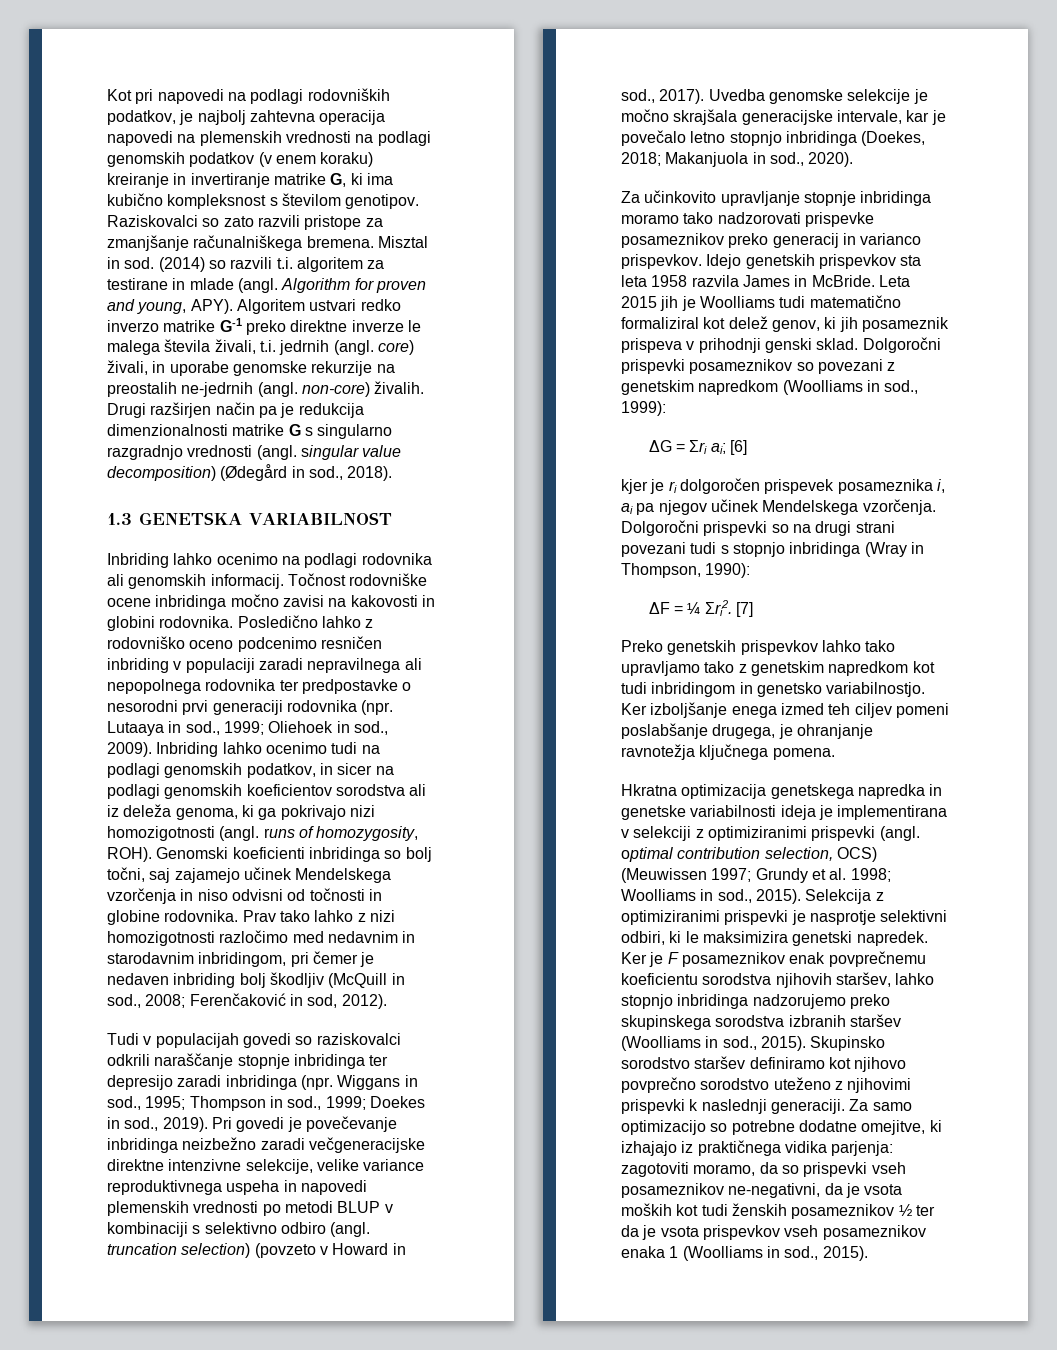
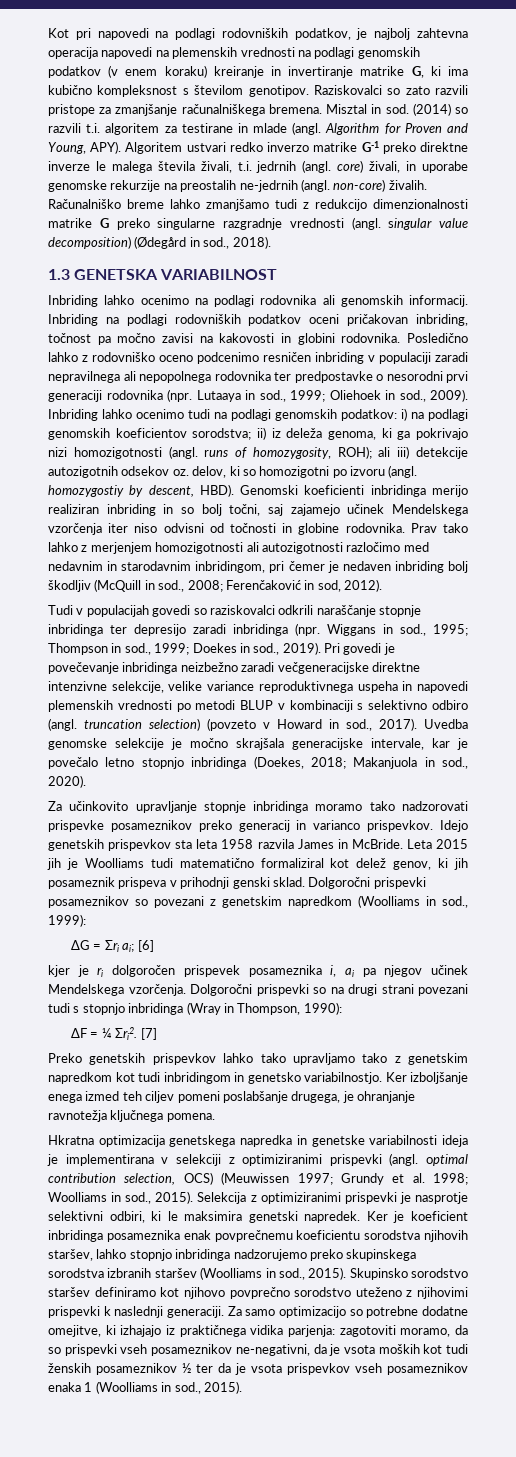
- Algorithm for proven and young, APY).
+ Algorithm for Proven and Young, APY).
- Drugi razširjen način pa je redukcija dimenzionalnosti matrike G s singularno razgradnjo vrednosti (angl. singular value decomposition) (Ødegård in sod., 2018).
+ Računalniško breme lahko zmanjšamo tudi z redukcijo dimenzionalnosti matrike G preko singularne razgradnje vrednosti (angl. singular value decomposition) (Ødegård in sod., 2018).
- Točnost rodovniške ocene inbridinga močno zavisi na kakovosti in globini rodovnika.
+ Inbriding na podlagi rodovniških podatkov oceni pričakovan inbriding, točnost pa močno zavisi na kakovosti in globini rodovnika.
- Inbriding lahko ocenimo tudi na podlagi genomskih podatkov, in sicer na podlagi genomskih koeficientov sorodstva ali iz deleža genoma, ki ga pokrivajo nizi homozigotnosti (angl. runs of homozygosity, ROH). Genomski koeficienti inbridinga so bolj točni, saj zajamejo učinek Mendelskega vzorčenja in niso odvisni od točnosti in globine rodovnika.
+ Inbriding lahko ocenimo tudi na podlagi genomskih podatkov: i) na podlagi genomskih koeficientov sorodstva; ii) iz deleža genoma, ki ga pokrivajo nizi homozigotnosti (angl. runs of homozygosity, ROH); ali iii) detekcije autozigotnih odsekov oz. delov, ki so homozigotni po izvoru (angl. homozygostiy by descent, HBD). Genomski koeficienti inbridinga merijo realiziran inbriding in so bolj točni, saj zajamejo učinek Mendelskega vzorčenja iter niso odvisni od točnosti in globine rodovnika.
- Prav tako lahko z nizi homozigotnosti razločimo med nedavnim in starodavnim inbridingom, pri čemer je nedaven inbriding bolj škodljiv (McQuill in sod., 2008; Ferenčaković in sod, 2012).
+ Prav tako lahko z merjenjem homozigotnosti ali autozigotnosti razločimo med nedavnim in starodavnim inbridingom, pri čemer je nedaven inbriding bolj škodljiv (McQuill in sod., 2008; Ferenčaković in sod, 2012).
- Selekcija z optimiziranimi prispevki je nasprotje selektivni odbiri, ki le maksimizira genetski napredek.
+ Selekcija z optimiziranimi prispevki je nasprotje selektivni odbiri, ki le maksimira genetski napredek.
- Ker je F posameznikov enak povprečnemu koeficientu sorodstva njihovih staršev, lahko stopnjo inbridinga nadzorujemo preko skupinskega sorodstva izbranih staršev (Woolliams in sod., 2015).
+ Ker je koeficient inbridinga posameznika enak povprečnemu koeficientu sorodstva njihovih staršev, lahko stopnjo inbridinga nadzorujemo preko skupinskega sorodstva izbranih staršev (Woolliams in sod., 2015).

